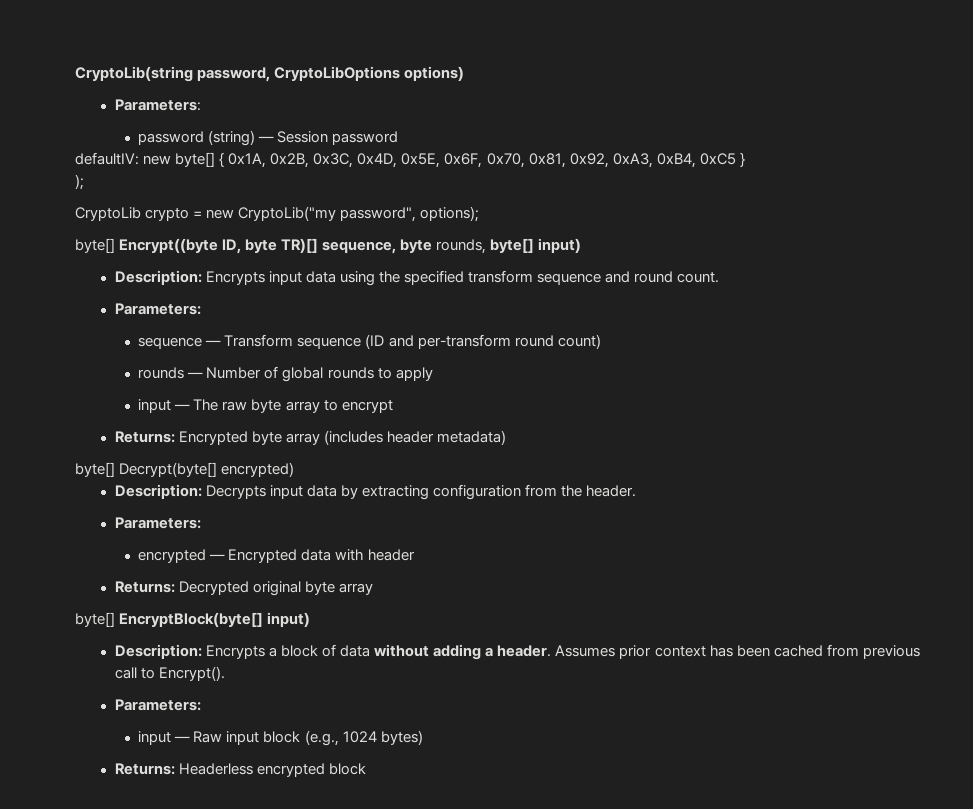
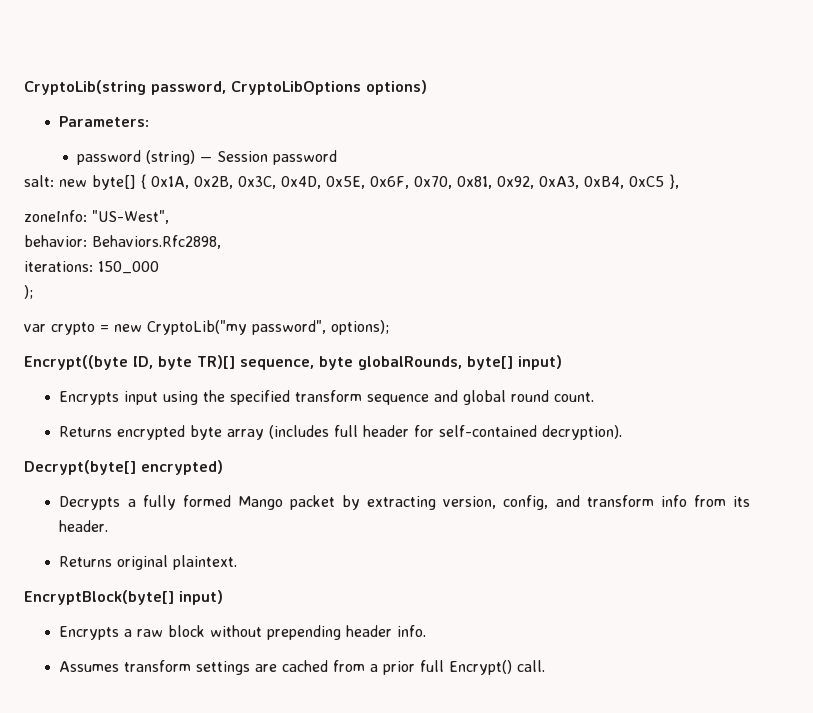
- defaultIV: new byte[] { 0x1A, 0x2B, 0x3C, 0x4D, 0x5E, 0x6F, 0x70, 0x81, 0x92, 0xA3, 0xB4, 0xC5 }
+ salt: new byte[] { 0x1A, 0x2B, 0x3C, 0x4D, 0x5E, 0x6F, 0x70, 0x81, 0x92, 0xA3, 0xB4, 0xC5 },
+ zoneInfo: "US-West",
+ behavior: Behaviors.Rfc2898,
+ iterations: 150_000
- CryptoLib crypto = new CryptoLib("my password", options);
+ var crypto = new CryptoLib("my password", options);
- byte[] Encrypt((byte ID, byte TR)[] sequence, byte rounds, byte[] input)
+ Encrypt((byte ID, byte TR)[] sequence, byte globalRounds, byte[] input)
- Description: Encrypts input data using the specified transform sequence and round count.
- Parameters:
- sequence — Transform sequence (ID and per-transform round count)
- rounds — Number of global rounds to apply
- input — The raw byte array to encrypt
- Returns: Encrypted byte array (includes header metadata)
- byte[] Decrypt(byte[] encrypted)
- Description: Decrypts input data by extracting configuration from the header.
- Parameters:
- encrypted — Encrypted data with header
- Returns: Decrypted original byte array
- byte[] EncryptBlock(byte[] input)
+ Encrypts input using the specified transform sequence and global round count.
+ Returns encrypted byte array (includes full header for self-contained decryption).
+ Decrypt(byte[] encrypted)
+ Decrypts a fully formed Mango packet by extracting version, config, and transform info from its header.
+ Returns original plaintext.
+ EncryptBlock(byte[] input)
- Description: Encrypts a block of data without adding a header. Assumes prior context has been cached from previous call to Encrypt().
- Parameters:
- input — Raw input block (e.g., 1024 bytes)
- Returns: Headerless encrypted block
+ Encrypts a raw block without prepending header info.
+ Assumes transform settings are cached from a prior full Encrypt() call.

